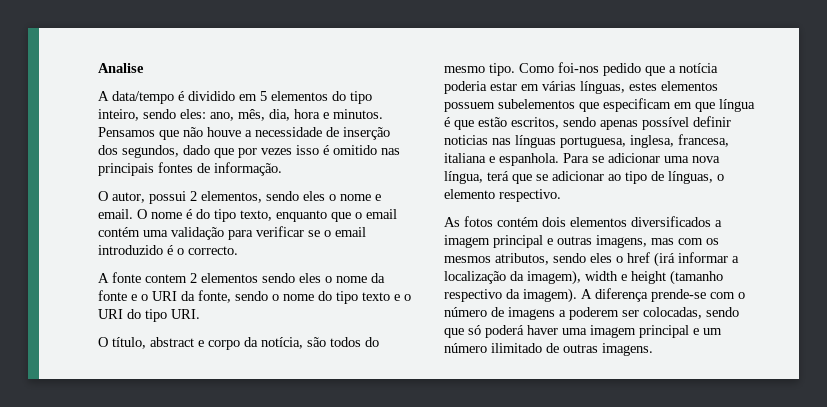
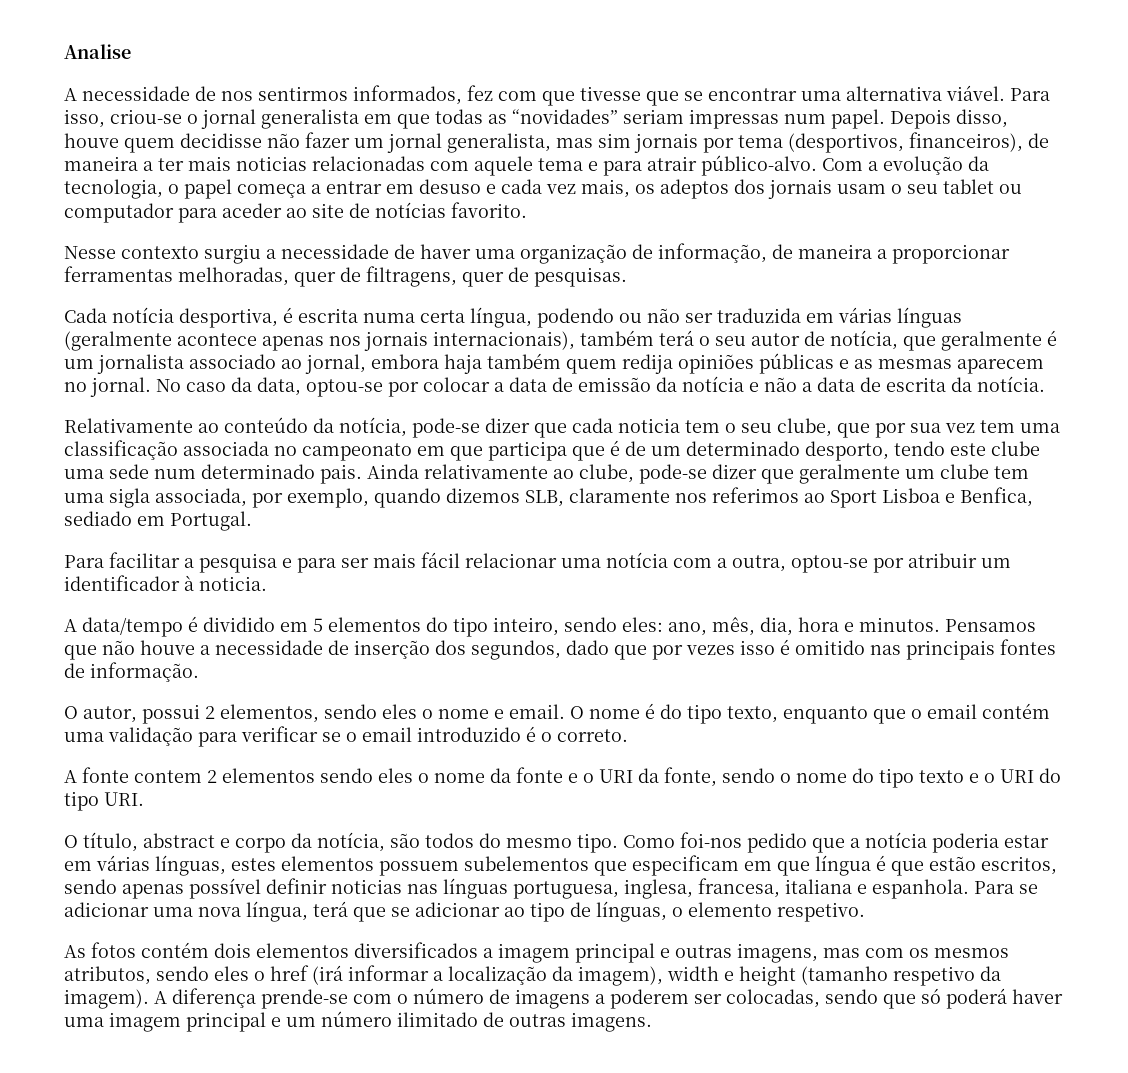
+ A necessidade de nos sentirmos informados, fez com que tivesse que se encontrar uma alternativa viável. Para isso, criou-se o jornal generalista em que todas as “novidades” seriam impressas num papel. Depois disso, houve quem decidisse não fazer um jornal generalista, mas sim jornais por tema (desportivos, financeiros), de maneira a ter mais noticias relacionadas com aquele tema e para atrair público-alvo. Com a evolução da tecnologia, o papel começa a entrar em desuso e cada vez mais, os adeptos dos jornais usam o seu tablet ou computador para aceder ao site de notícias favorito.
+ Nesse contexto surgiu a necessidade de haver uma organização de informação, de maneira a proporcionar ferramentas melhoradas, quer de filtragens, quer de pesquisas.
+ Cada notícia desportiva, é escrita numa certa língua, podendo ou não ser traduzida em várias línguas (geralmente acontece apenas nos jornais internacionais), também terá o seu autor de notícia, que geralmente é um jornalista associado ao jornal, embora haja também quem redija opiniões públicas e as mesmas aparecem no jornal. No caso da data, optou-se por colocar a data de emissão da notícia e não a data de escrita da notícia.
+ Relativamente ao conteúdo da notícia, pode-se dizer que cada noticia tem o seu clube, que por sua vez tem uma classificação associada no campeonato em que participa que é de um determinado desporto, tendo este clube uma sede num determinado pais. Ainda relativamente ao clube, pode-se dizer que geralmente um clube tem uma sigla associada, por exemplo, quando dizemos SLB, claramente nos referimos ao Sport Lisboa e Benfica, sediado em Portugal.
+ Para facilitar a pesquisa e para ser mais fácil relacionar uma notícia com a outra, optou-se por atribuir um identificador à noticia.
- O nome é do tipo texto, enquanto que o email contém uma validação para verificar se o email introduzido é o correcto.
+ O nome é do tipo texto, enquanto que o email contém uma validação para verificar se o email introduzido é o correto.
- Para se adicionar uma nova língua, terá que se adicionar ao tipo de línguas, o elemento respectivo.
+ Para se adicionar uma nova língua, terá que se adicionar ao tipo de línguas, o elemento respetivo.
- As fotos contém dois elementos diversificados a imagem principal e outras imagens, mas com os mesmos atributos, sendo eles o href (irá informar a localização da imagem), width e height (tamanho respectivo da imagem).
+ As fotos contém dois elementos diversificados a imagem principal e outras imagens, mas com os mesmos atributos, sendo eles o href (irá informar a localização da imagem), width e height (tamanho respetivo da imagem).

